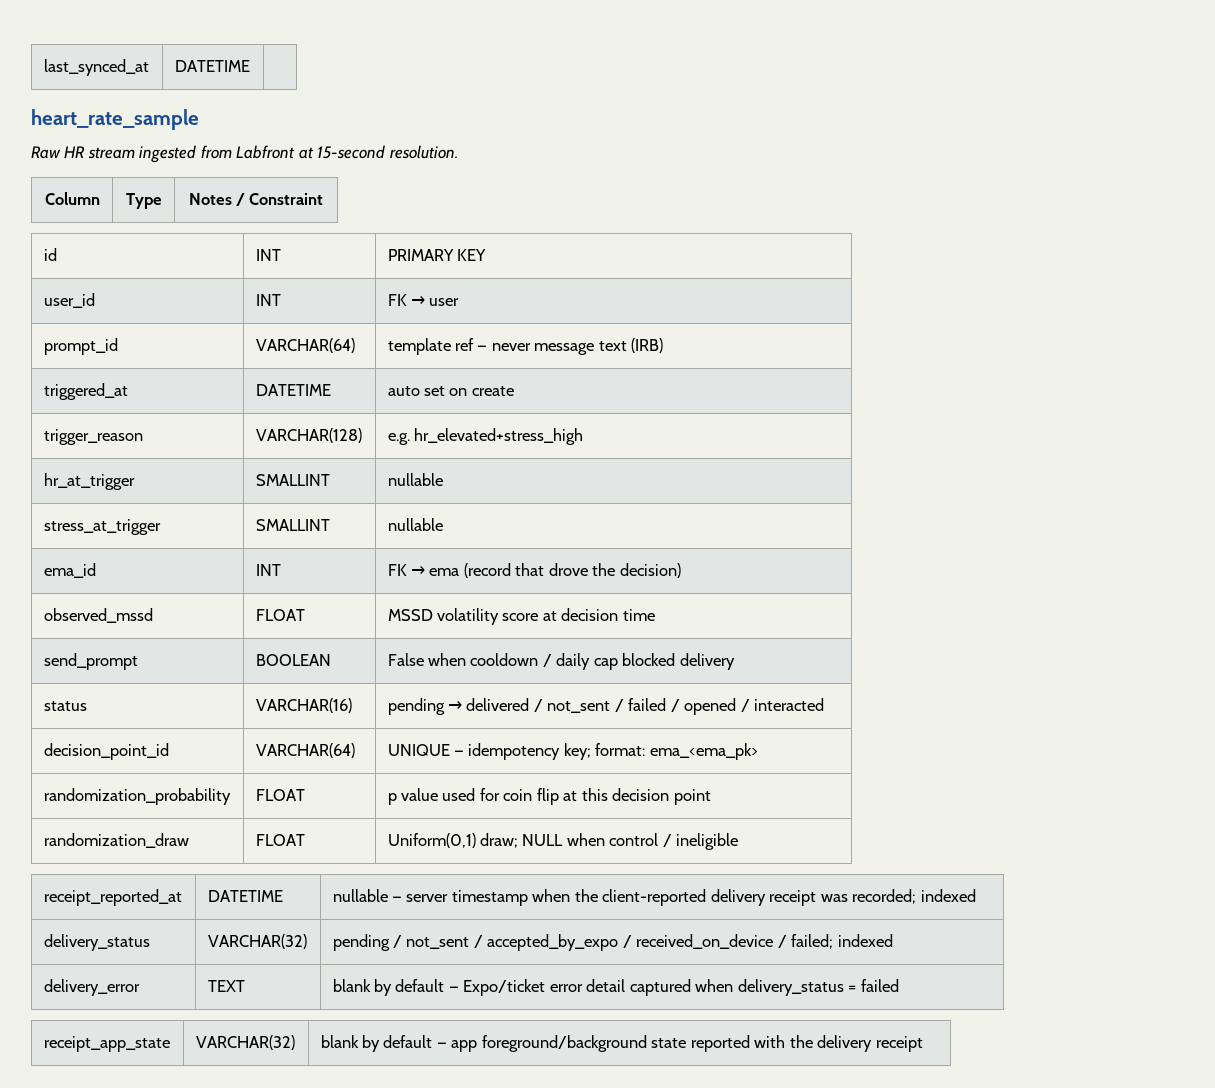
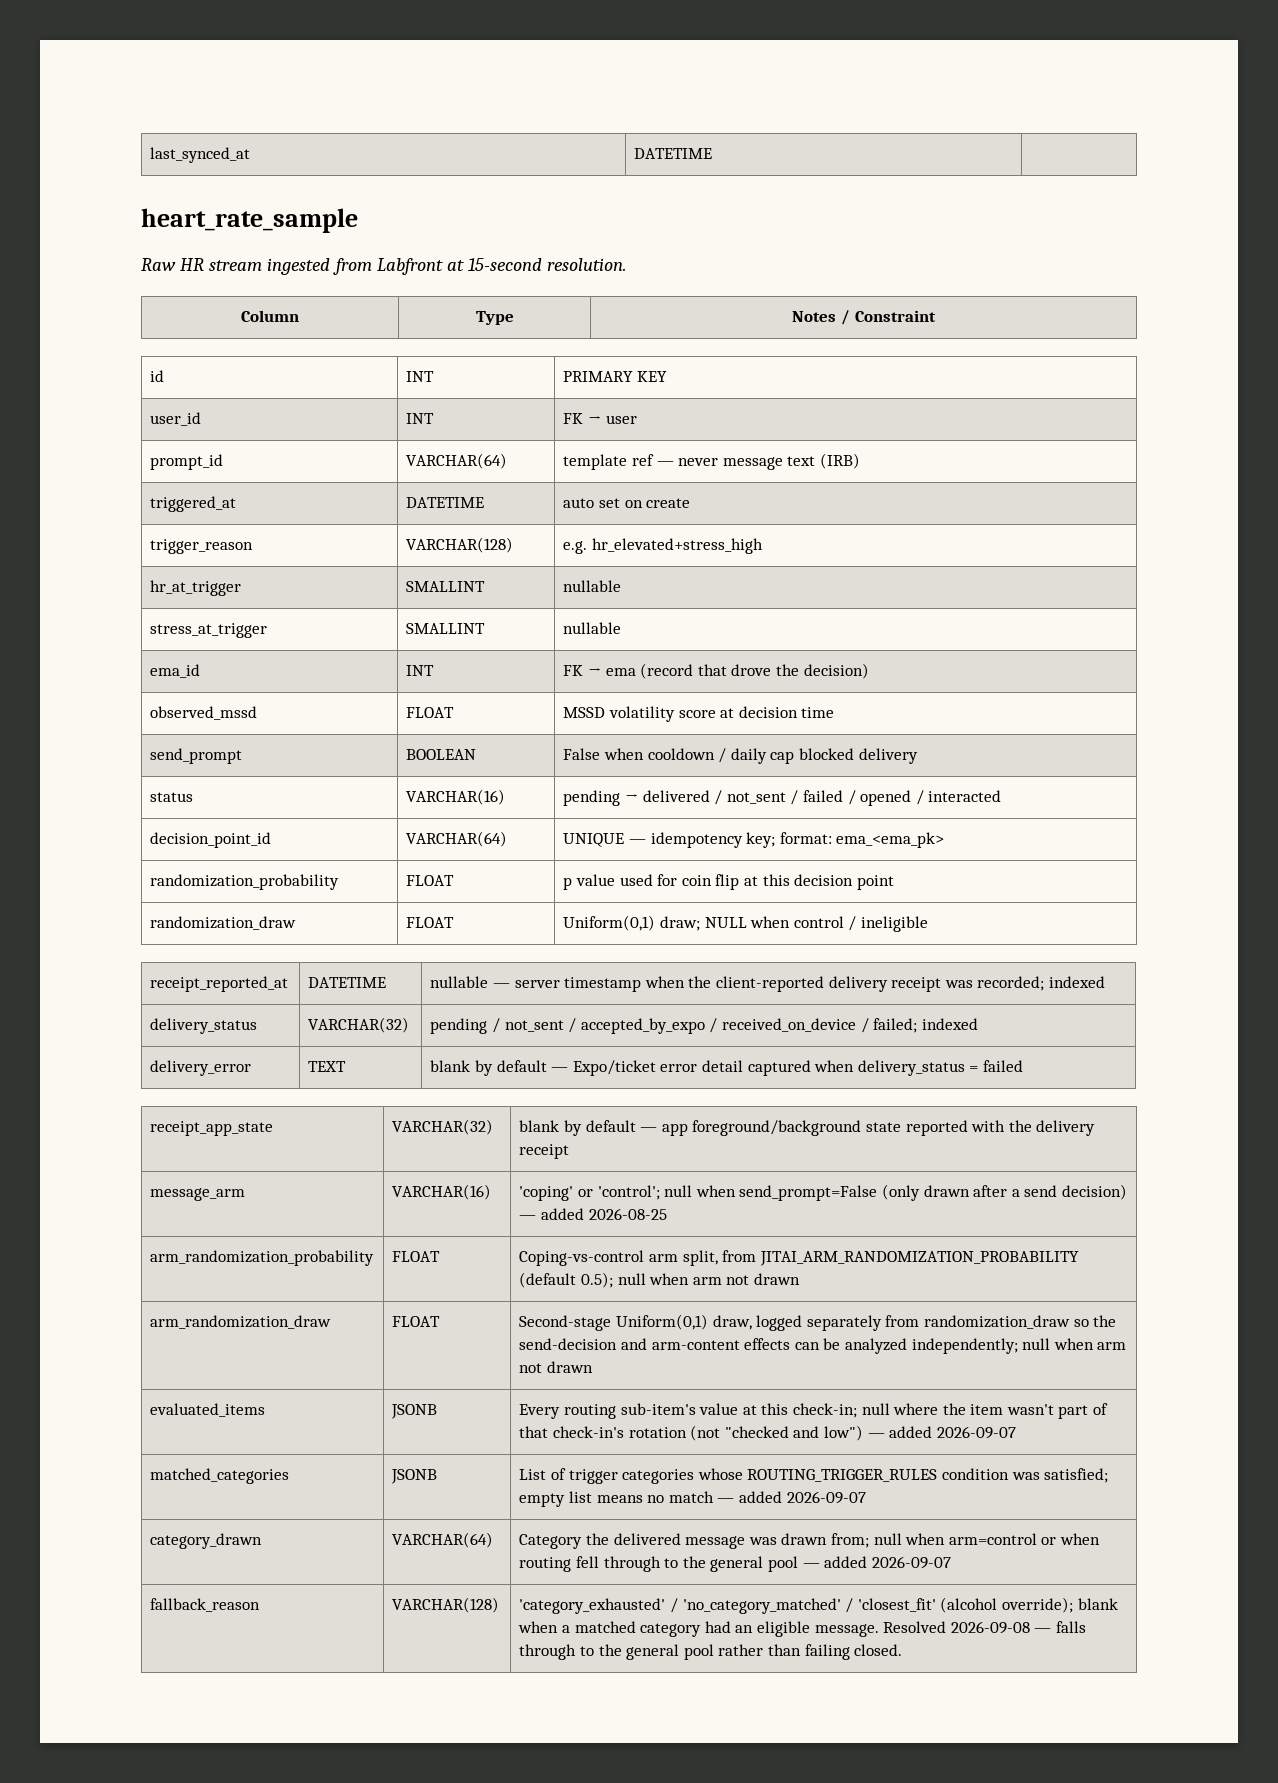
+ message_arm | VARCHAR(16) | 'coping' or 'control'; null when send_prompt=False (only drawn after a send decision) — added 2026-08-25
+ arm_randomization_probability | FLOAT | Coping-vs-control arm split, from JITAI_ARM_RANDOMIZATION_PROBABILITY (default 0.5); null when arm not drawn
+ arm_randomization_draw | FLOAT | Second-stage Uniform(0,1) draw, logged separately from randomization_draw so the send-decision and arm-content effects can be analyzed independently; null when arm not drawn
+ evaluated_items | JSONB | Every routing sub-item's value at this check-in; null where the item wasn't part of that check-in's rotation (not "checked and low") — added 2026-09-07
+ matched_categories | JSONB | List of trigger categories whose ROUTING_TRIGGER_RULES condition was satisfied; empty list means no match — added 2026-09-07
+ category_drawn | VARCHAR(64) | Category the delivered message was drawn from; null when arm=control or when routing fell through to the general pool — added 2026-09-07
+ fallback_reason | VARCHAR(128) | 'category_exhausted' / 'no_category_matched' / 'closest_fit' (alcohol override); blank when a matched category had an eligible message. Resolved 2026-09-08 — falls through to the general pool rather than failing closed.

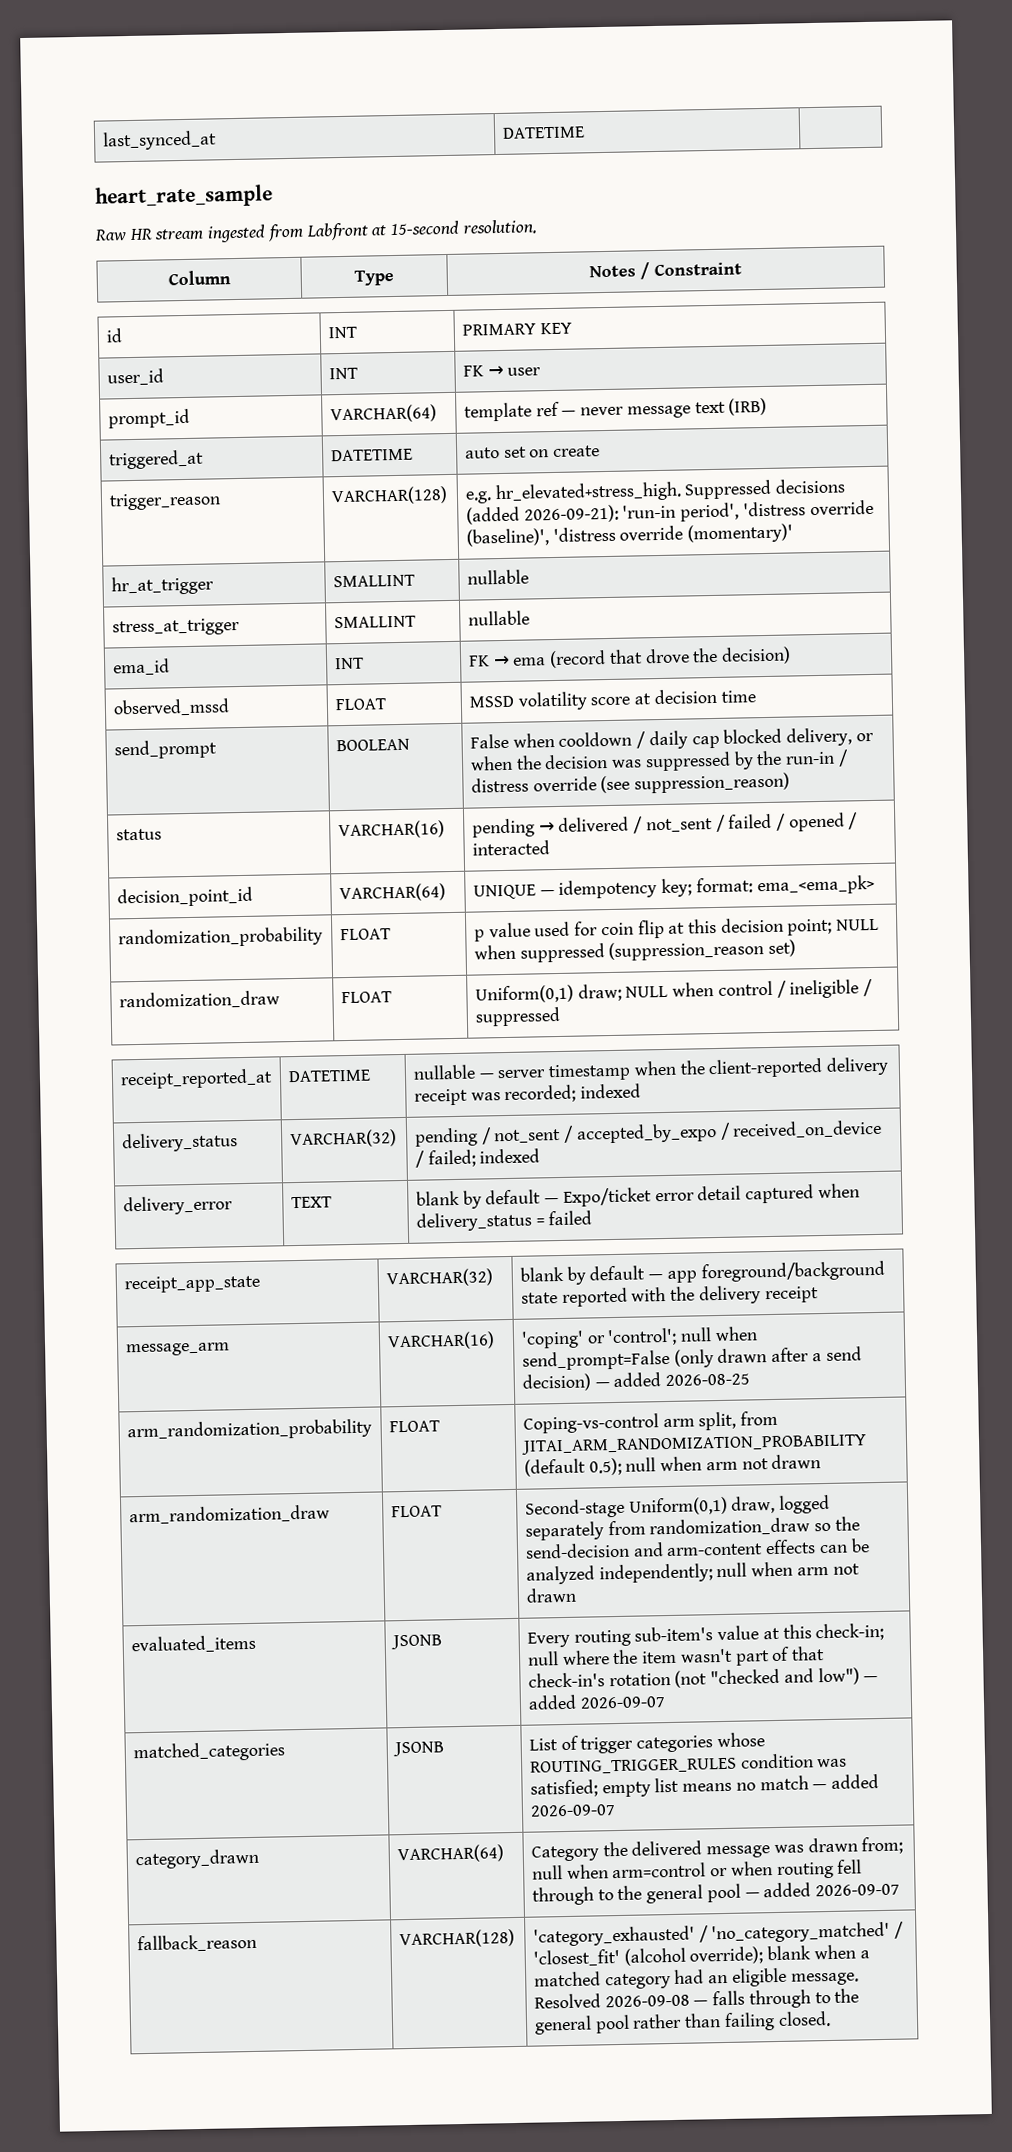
- trigger_reason | VARCHAR(128) | e.g. hr_elevated+stress_high
+ trigger_reason | VARCHAR(128) | e.g. hr_elevated+stress_high. Suppressed decisions (added 2026-09-21): 'run-in period', 'distress override (baseline)', 'distress override (momentary)'
- send_prompt | BOOLEAN | False when cooldown / daily cap blocked delivery
+ send_prompt | BOOLEAN | False when cooldown / daily cap blocked delivery, or when the decision was suppressed by the run-in / distress override (see suppression_reason)
- randomization_probability | FLOAT | p value used for coin flip at this decision point
+ randomization_probability | FLOAT | p value used for coin flip at this decision point; NULL when suppressed (suppression_reason set)
- randomization_draw | FLOAT | Uniform(0,1) draw; NULL when control / ineligible
+ randomization_draw | FLOAT | Uniform(0,1) draw; NULL when control / ineligible / suppressed

